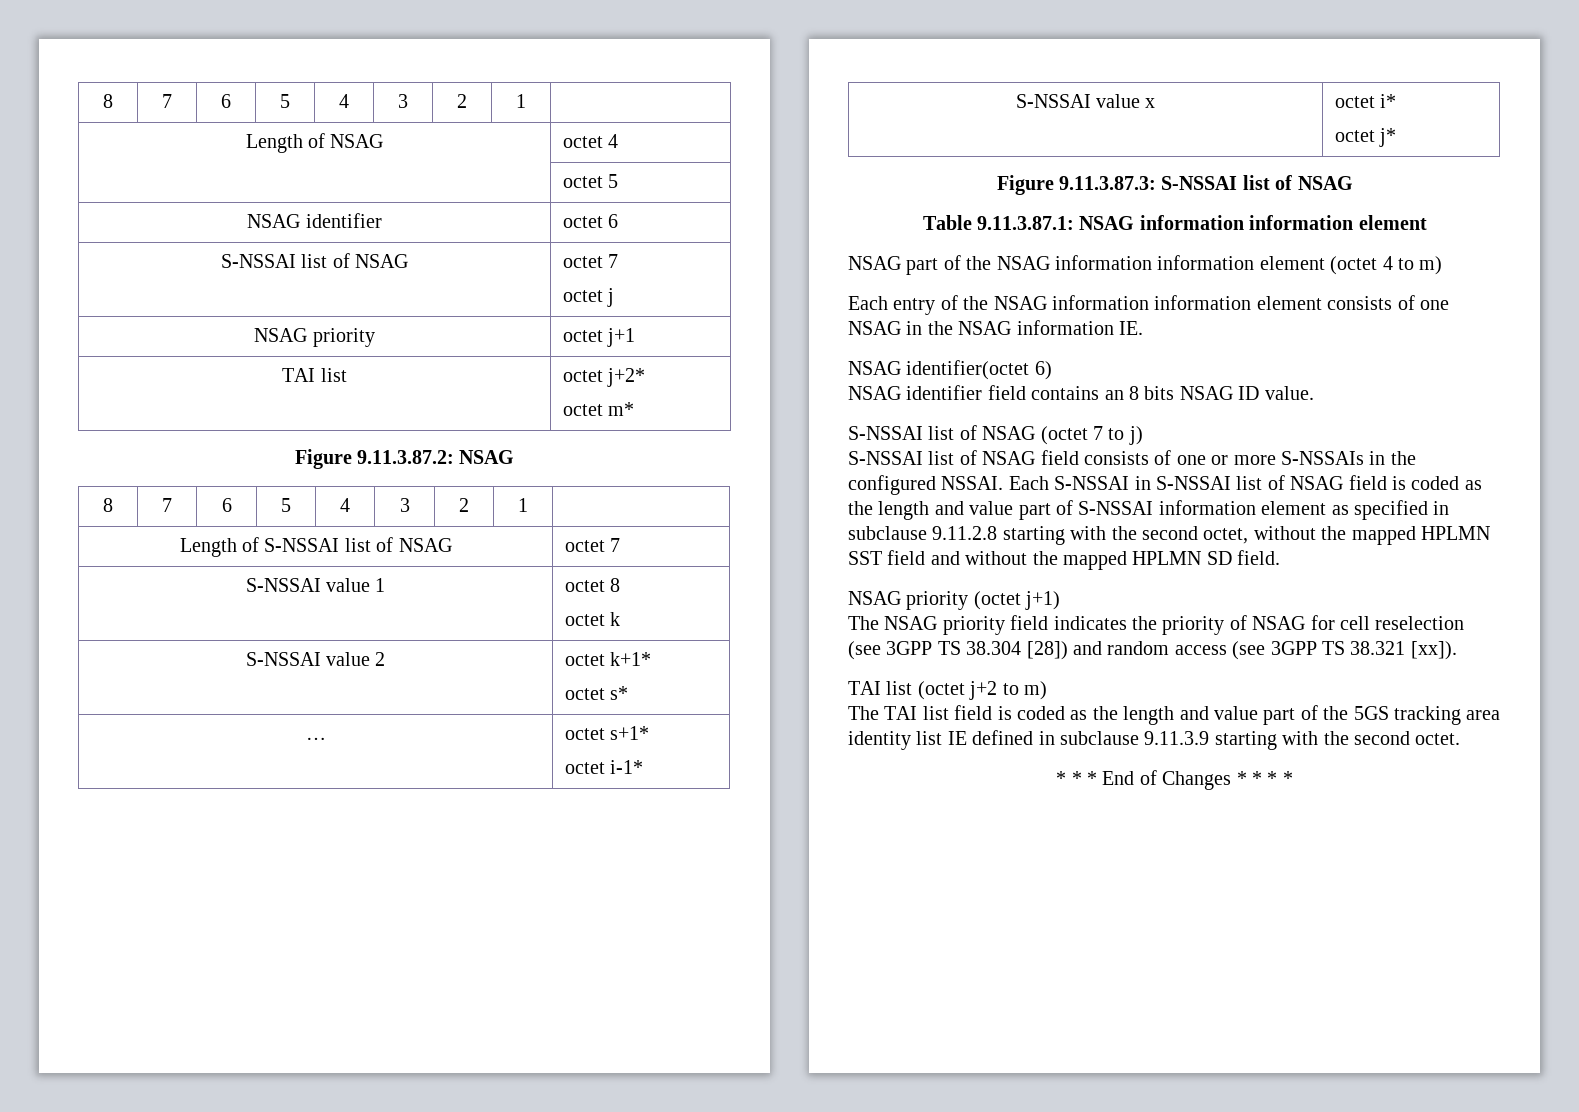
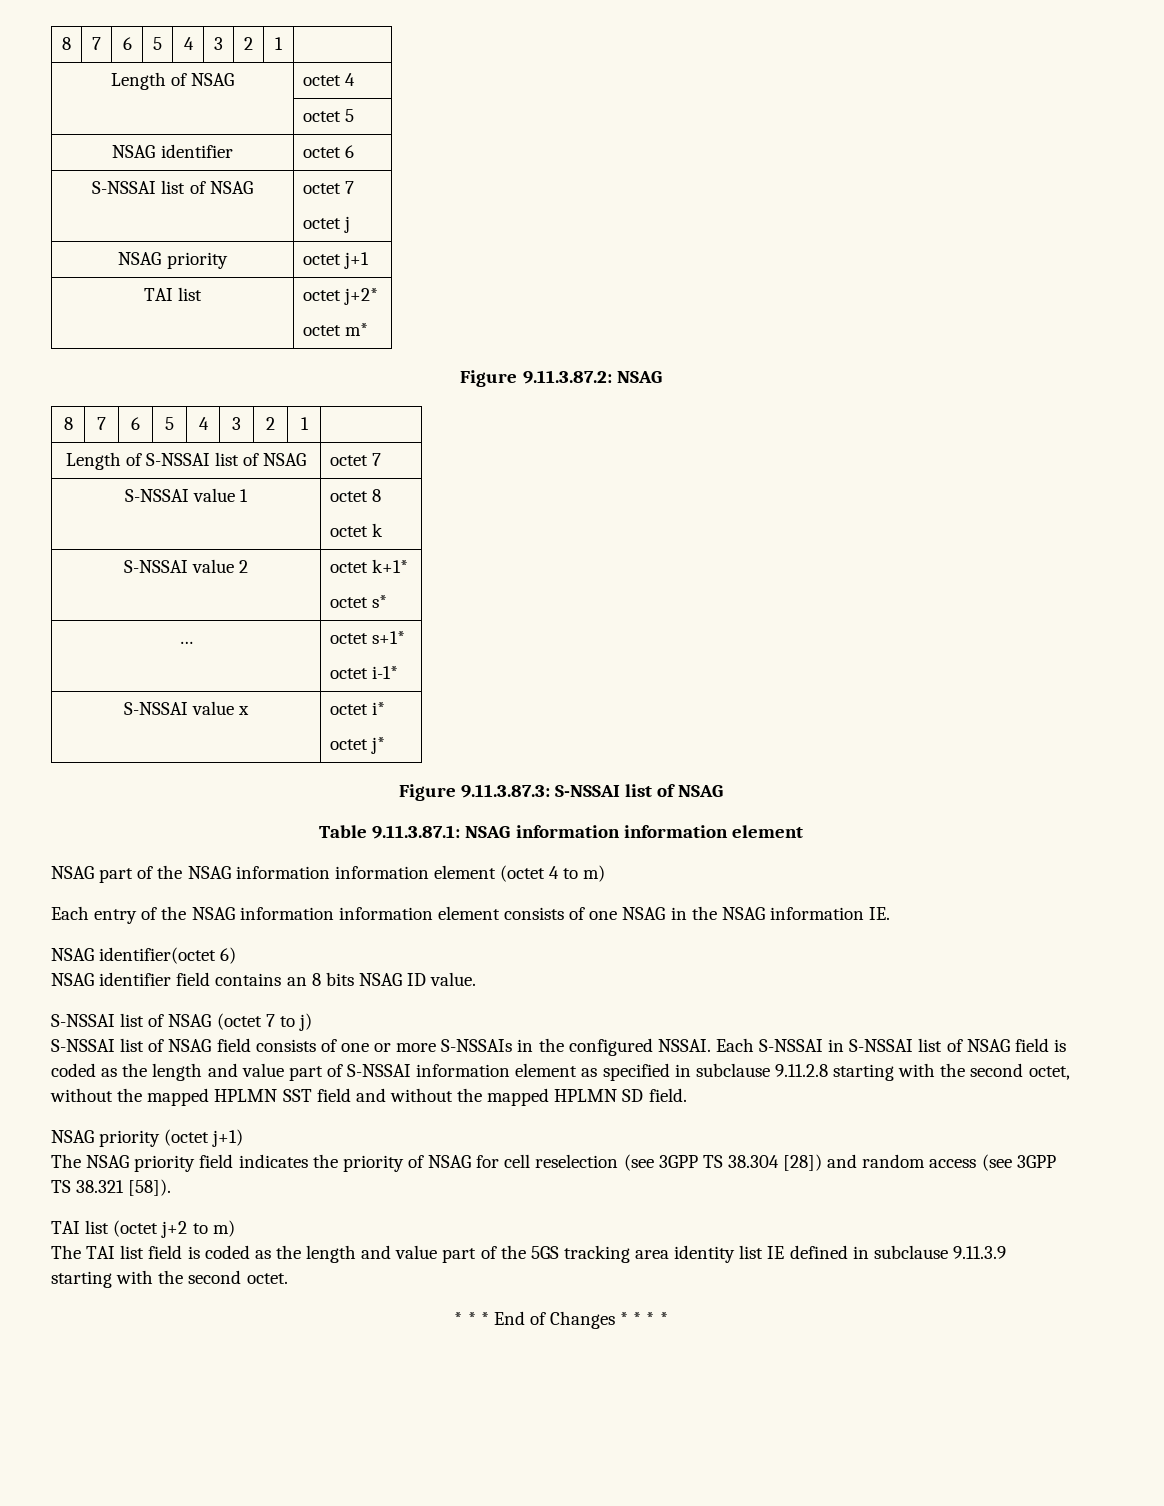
- The NSAG priority field indicates the priority of NSAG for cell reselection (see 3GPP TS 38.304 [28]) and random access (see 3GPP TS 38.321 [xx]).
+ The NSAG priority field indicates the priority of NSAG for cell reselection (see 3GPP TS 38.304 [28]) and random access (see 3GPP TS 38.321 [58]).

